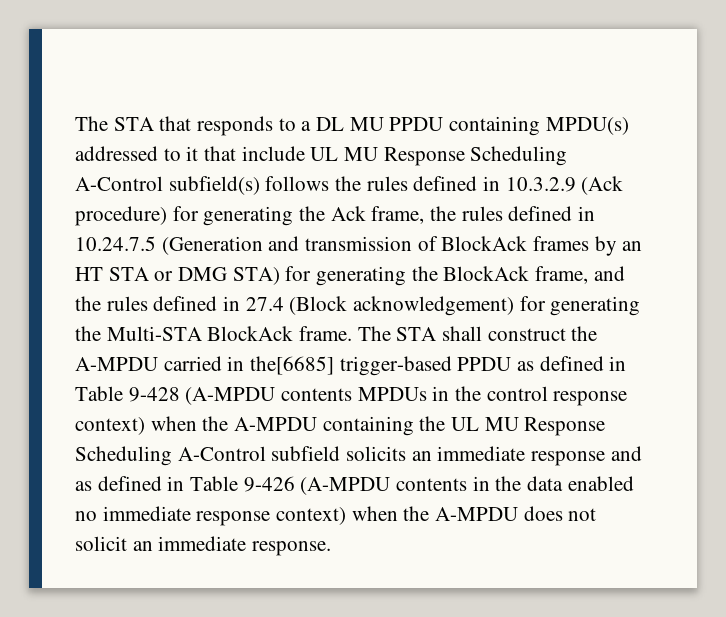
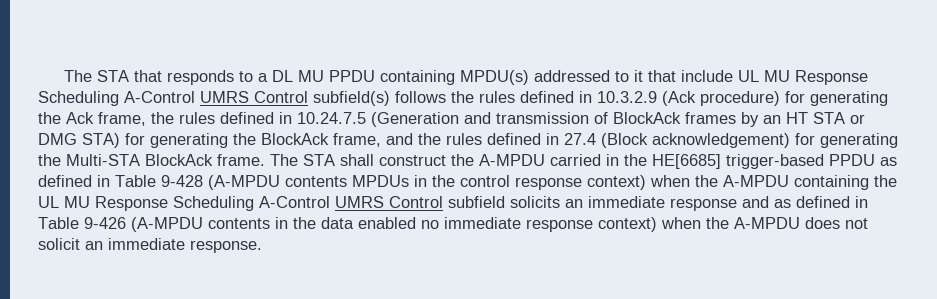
- The STA that responds to a DL MU PPDU containing MPDU(s) addressed to it that include UL MU Response Scheduling A-Control subfield(s) follows the rules defined in 10.3.2.9 (Ack procedure) for generating the Ack frame, the rules defined in 10.24.7.5 (Generation and transmission of BlockAck frames by an HT STA or DMG STA) for generating the BlockAck frame, and the rules defined in 27.4 (Block acknowledgement) for generating the Multi-STA BlockAck frame.
+ The STA that responds to a DL MU PPDU containing MPDU(s) addressed to it that include UL MU Response Scheduling A-Control UMRS Control subfield(s) follows the rules defined in 10.3.2.9 (Ack procedure) for generating the Ack frame, the rules defined in 10.24.7.5 (Generation and transmission of BlockAck frames by an HT STA or DMG STA) for generating the BlockAck frame, and the rules defined in 27.4 (Block acknowledgement) for generating the Multi-STA BlockAck frame.
- The STA shall construct the A-MPDU carried in the[6685] trigger-based PPDU as defined in Table 9-428 (A-MPDU contents MPDUs in the control response context) when the A-MPDU containing the UL MU Response Scheduling A-Control subfield solicits an immediate response and as defined in Table 9-426 (A-MPDU contents in the data enabled no immediate response context) when the A-MPDU does not solicit an immediate response.
+ The STA shall construct the A-MPDU carried in the HE[6685] trigger-based PPDU as defined in Table 9-428 (A-MPDU contents MPDUs in the control response context) when the A-MPDU containing the UL MU Response Scheduling A-Control UMRS Control subfield solicits an immediate response and as defined in Table 9-426 (A-MPDU contents in the data enabled no immediate response context) when the A-MPDU does not solicit an immediate response.

